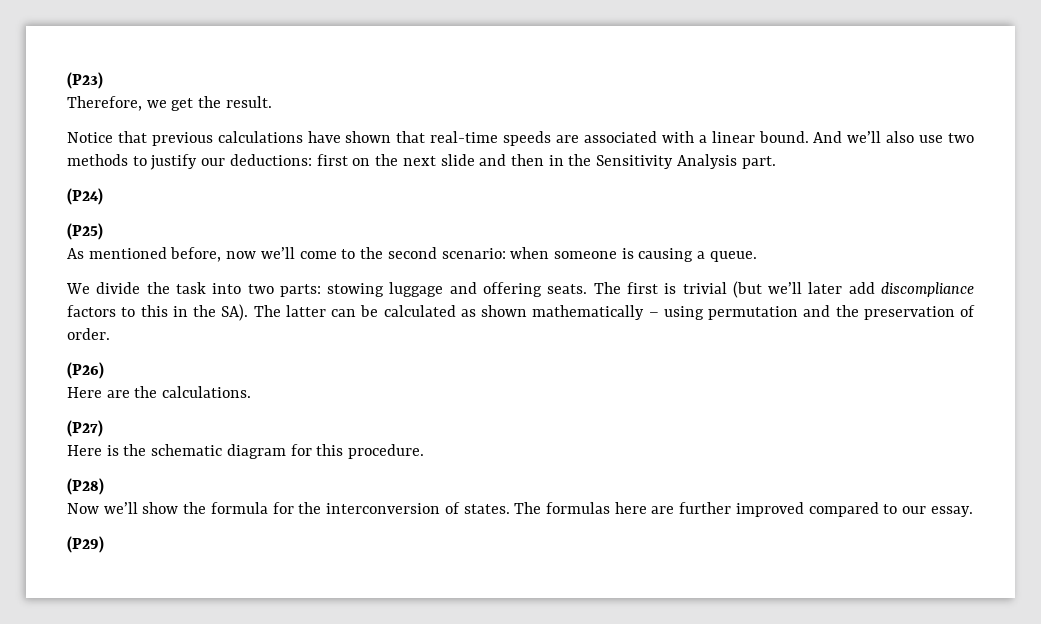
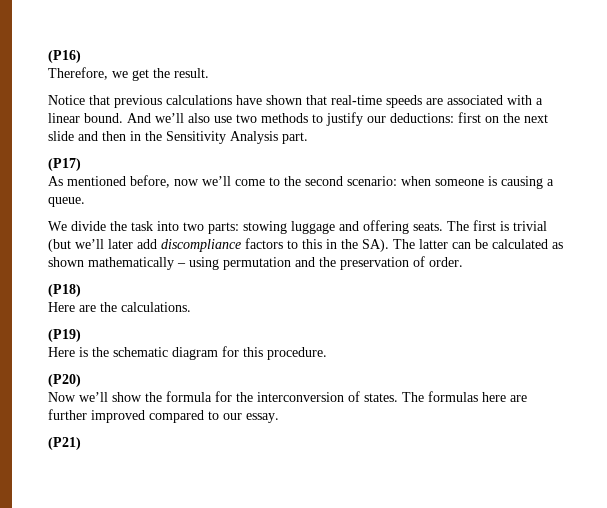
- (P23)
+ (P16)
- (P24)
- (P25)
+ (P17)
- (P26)
+ (P18)
- (P27)
+ (P19)
- (P28)
+ (P20)
- (P29)
+ (P21)

